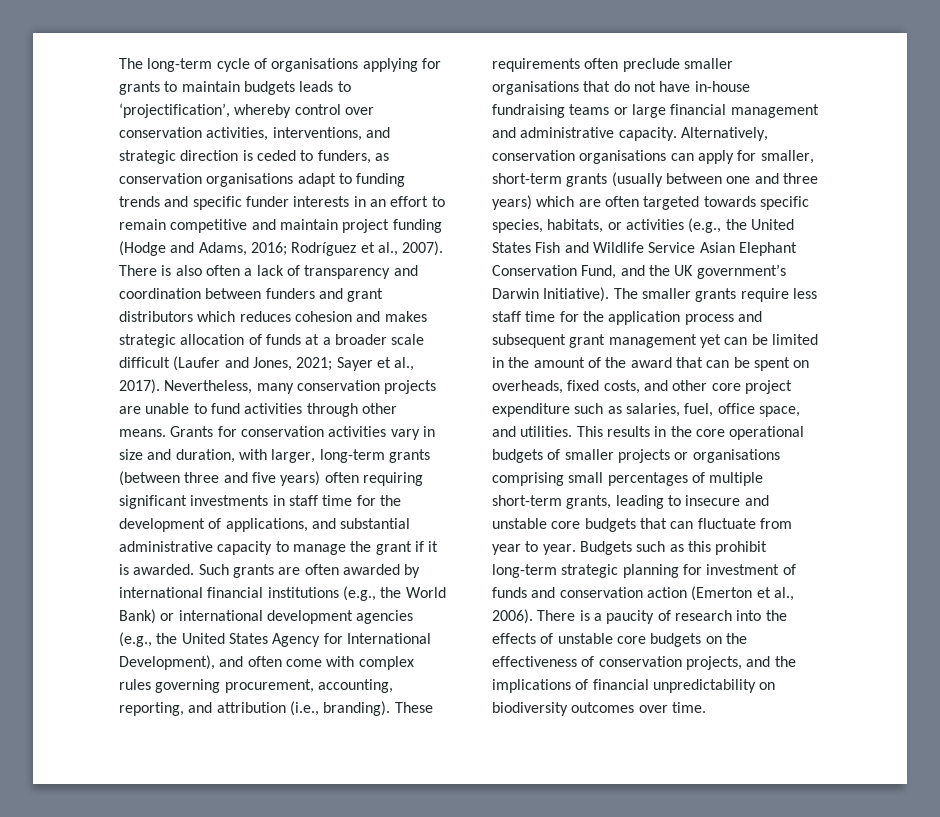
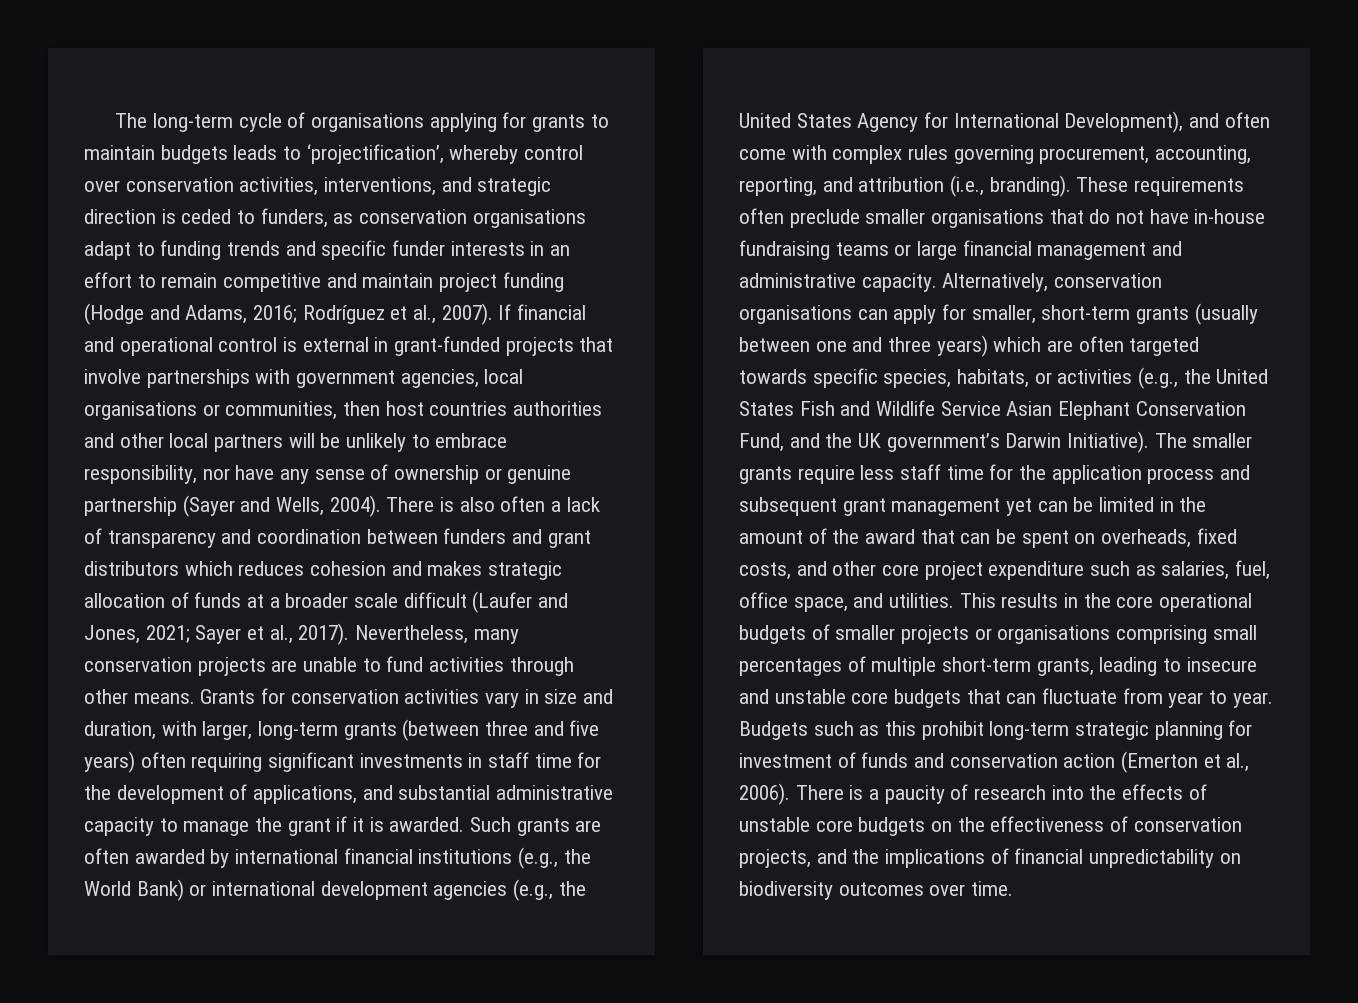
+ If financial and operational control is external in grant-funded projects that involve partnerships with government agencies, local organisations or communities, then host countries authorities and other local partners will be unlikely to embrace responsibility, nor have any sense of ownership or genuine partnership (Sayer and Wells, 2004).

